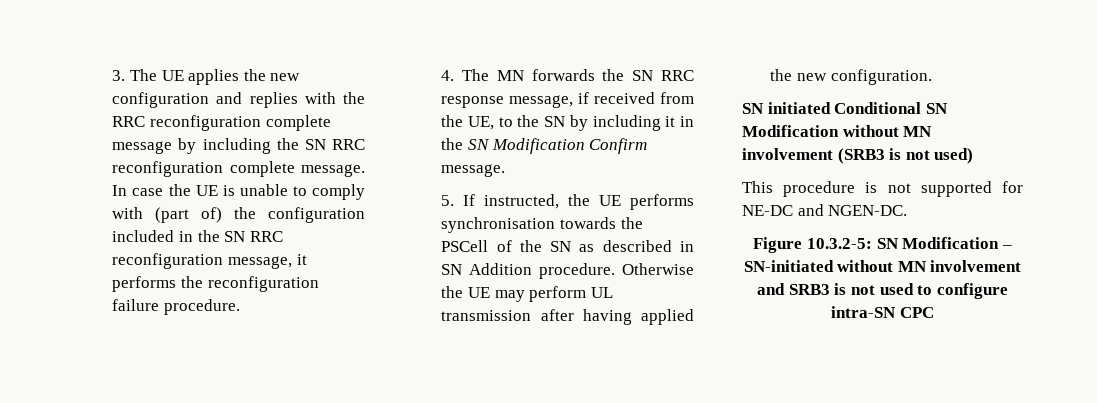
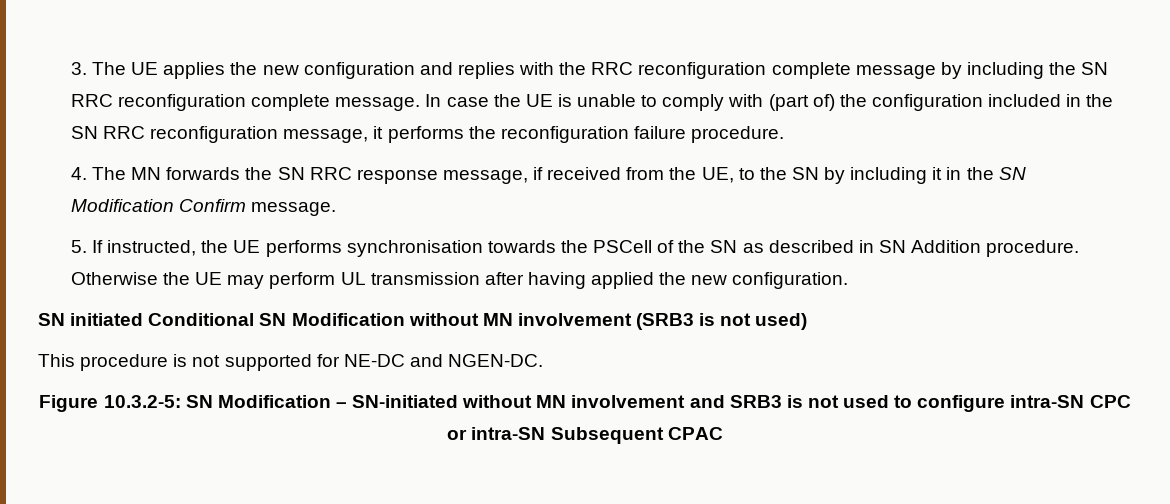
- Figure 10.3.2-5: SN Modification – SN-initiated without MN involvement and SRB3 is not used to configure intra-SN CPC
+ Figure 10.3.2-5: SN Modification – SN-initiated without MN involvement and SRB3 is not used to configure intra-SN CPC or intra-SN Subsequent CPAC

